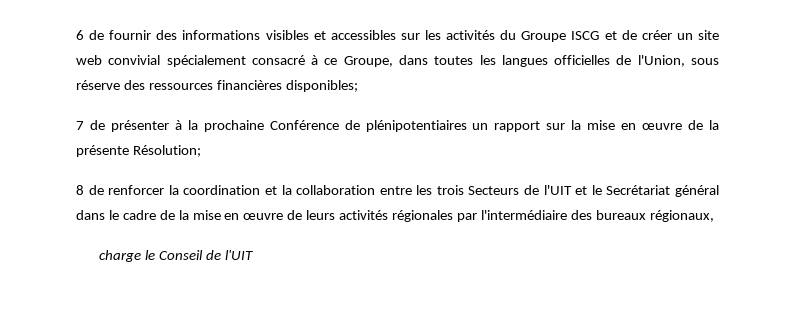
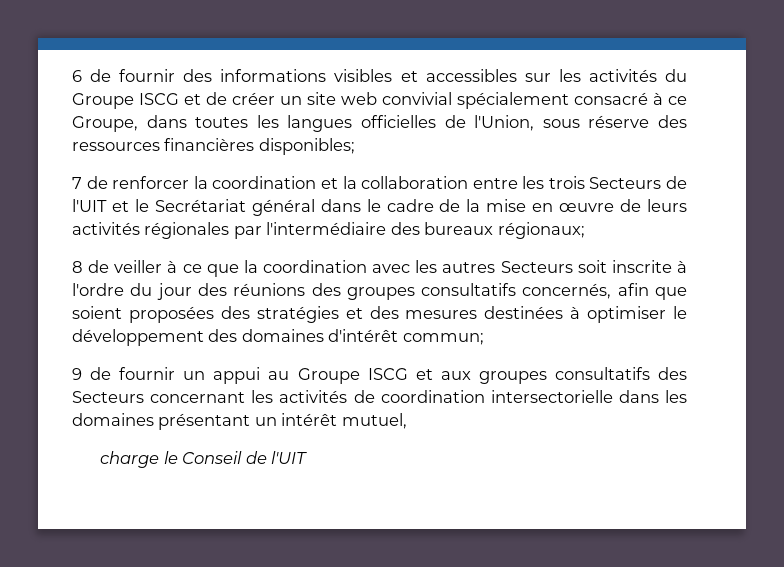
- 7 de présenter à la prochaine Conférence de plénipotentiaires un rapport sur la mise en œuvre de la présente Résolution;
- 8 de renforcer la coordination et la collaboration entre les trois Secteurs de l'UIT et le Secrétariat général dans le cadre de la mise en œuvre de leurs activités régionales par l'intermédiaire des bureaux régionaux,
+ 7 de renforcer la coordination et la collaboration entre les trois Secteurs de l'UIT et le Secrétariat général dans le cadre de la mise en œuvre de leurs activités régionales par l'intermédiaire des bureaux régionaux;
+ 8 de veiller à ce que la coordination avec les autres Secteurs soit inscrite à l'ordre du jour des réunions des groupes consultatifs concernés, afin que soient proposées des stratégies et des mesures destinées à optimiser le développement des domaines d'intérêt commun;
+ 9 de fournir un appui au Groupe ISCG et aux groupes consultatifs des Secteurs concernant les activités de coordination intersectorielle dans les domaines présentant un intérêt mutuel,

